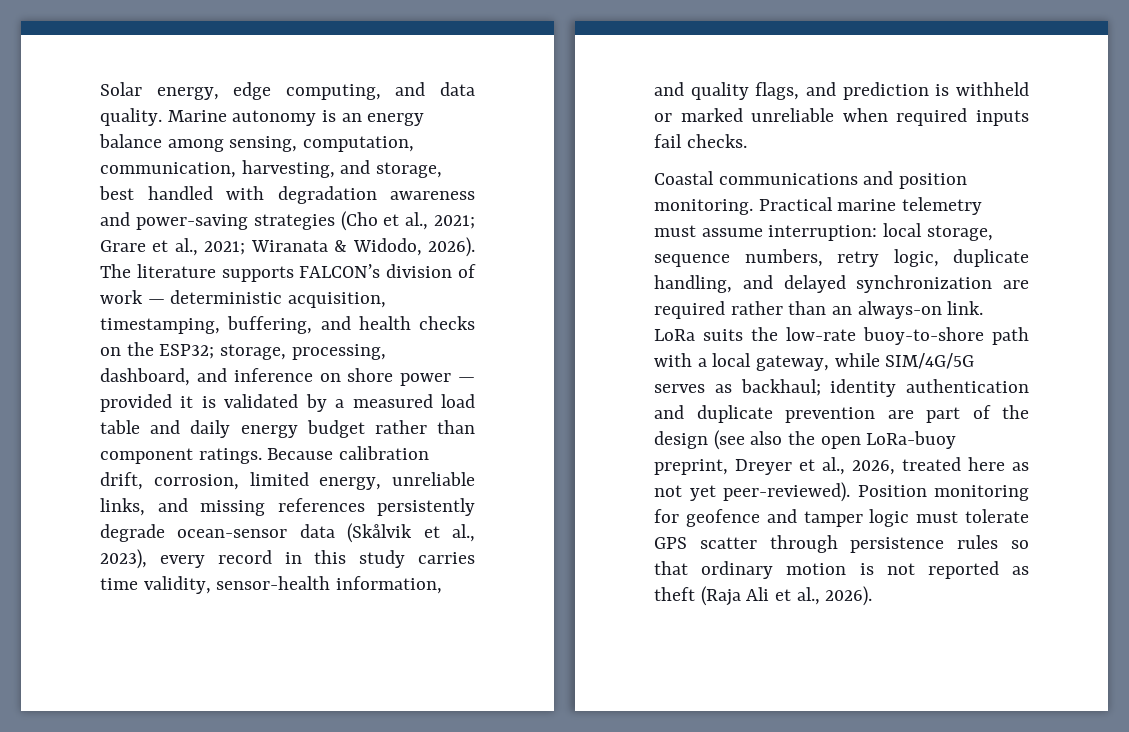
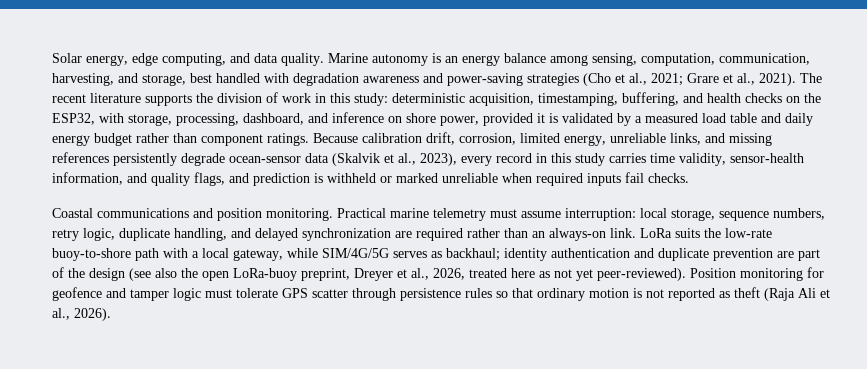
- Grare et al., 2021; Wiranata & Widodo, 2026). The literature supports FALCON’s division of work — deterministic acquisition, timestamping, buffering, and health checks on the ESP32; storage, processing, dashboard, and inference on shore power — provided it is validated by a measured load table and daily energy budget rather than component ratings.
+ Grare et al., 2021). The recent literature supports the division of work in this study: deterministic acquisition, timestamping, buffering, and health checks on the ESP32, with storage, processing, dashboard, and inference on shore power, provided it is validated by a measured load table and daily energy budget rather than component ratings.
- Because calibration drift, corrosion, limited energy, unreliable links, and missing references persistently degrade ocean-sensor data (Skålvik et al., 2023), every record in this study carries time validity, sensor-health information, and quality flags, and prediction is withheld or marked unreliable when required inputs fail checks.
+ Because calibration drift, corrosion, limited energy, unreliable links, and missing references persistently degrade ocean-sensor data (Skalvik et al., 2023), every record in this study carries time validity, sensor-health information, and quality flags, and prediction is withheld or marked unreliable when required inputs fail checks.

